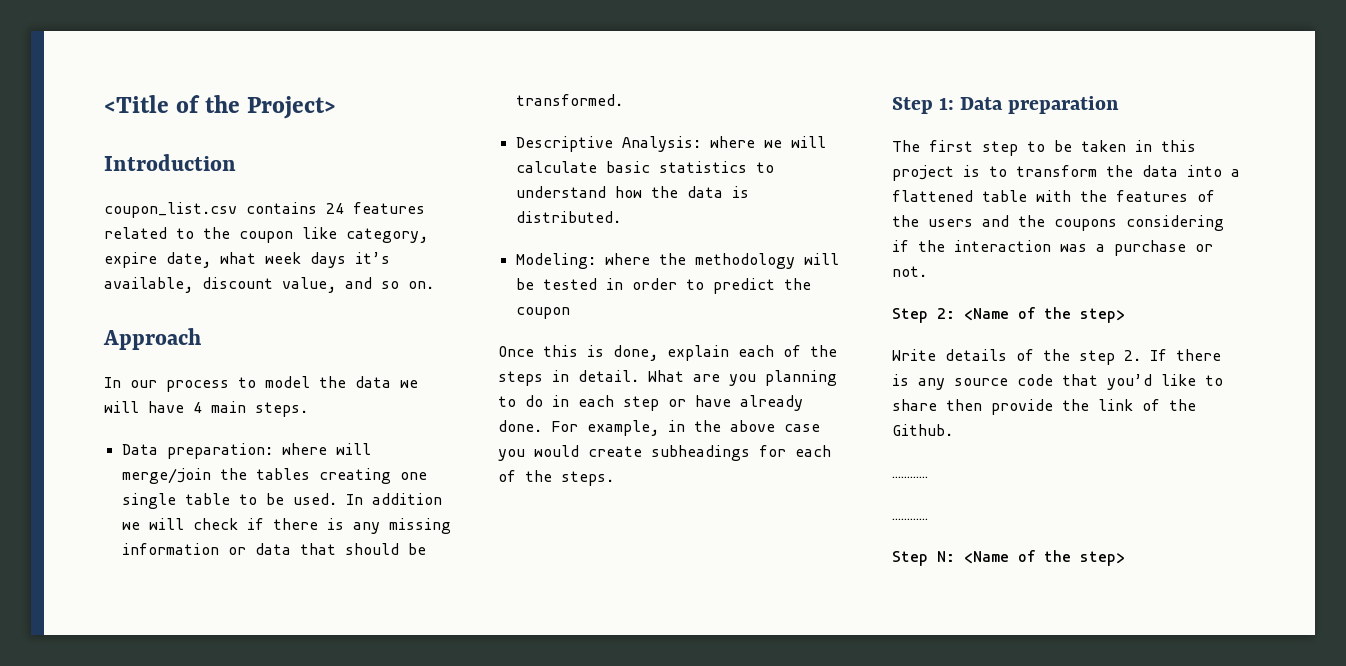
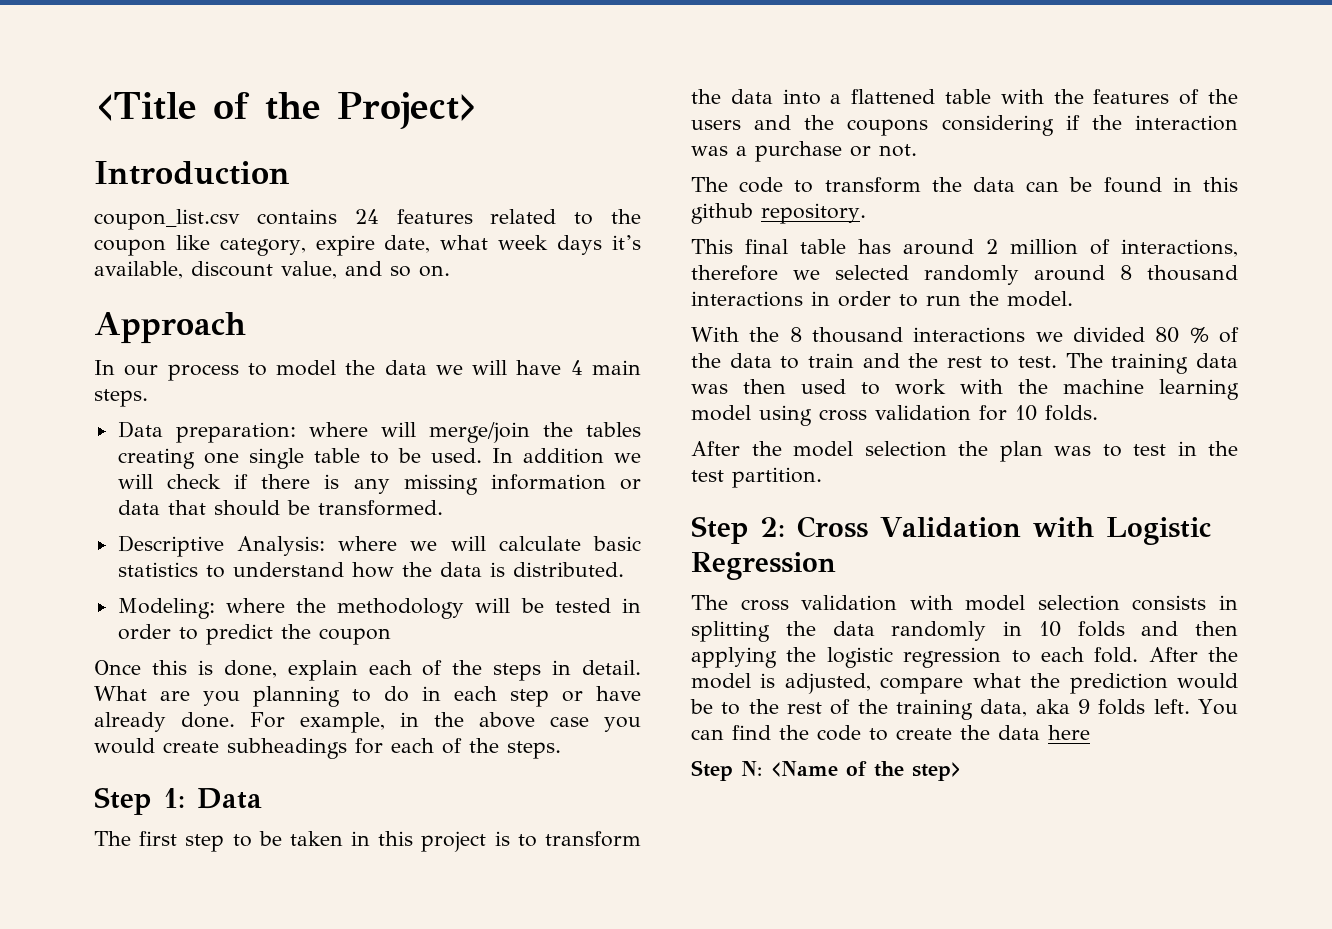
- Step 1: Data preparation
+ Step 1: Data
- Step 2: <Name of the step>
- Write details of the step 2. If there is any source code that you’d like to share then provide the link of the Github.
- …………
- …………
+ The code to transform the data can be found in this github repository.
+ This final table has around 2 million of interactions, therefore we selected randomly around 8 thousand interactions in order to run the model.
+ With the 8 thousand interactions we divided 80 % of the data to train and the rest to test. The training data was then used to work with the machine learning model using cross validation for 10 folds.
+ After the model selection the plan was to test in the test partition.
+ Step 2: Cross Validation with Logistic Regression
+ The cross validation with model selection consists in splitting the data randomly in 10 folds and then applying the logistic regression to each fold. After the model is adjusted, compare what the prediction would be to the rest of the training data, aka 9 folds left. You can find the code to create the data here

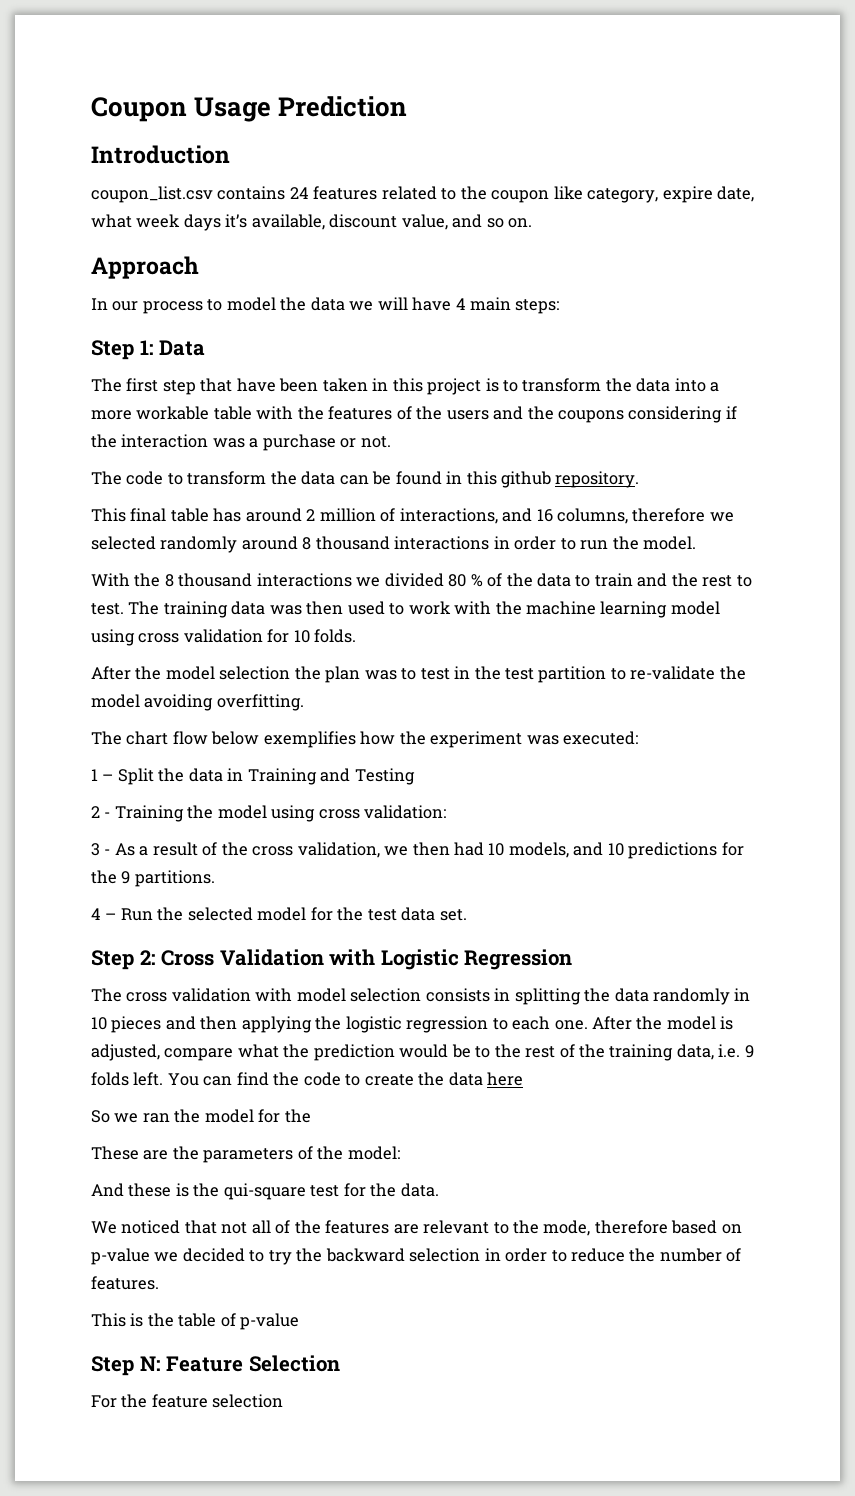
- <Title of the Project>
+ Coupon Usage Prediction
- In our process to model the data we will have 4 main steps.
- Data preparation: where will merge/join the tables creating one single table to be used. In addition we will check if there is any missing information or data that should be transformed.
- Descriptive Analysis: where we will calculate basic statistics to understand how the data is distributed.
- Modeling: where the methodology will be tested in order to predict the coupon
- Once this is done, explain each of the steps in detail. What are you planning to do in each step or have already done. For example, in the above case you would create subheadings for each of the steps.
+ In our process to model the data we will have 4 main steps:
- The first step to be taken in this project is to transform the data into a flattened table with the features of the users and the coupons considering if the interaction was a purchase or not.
+ The first step that have been taken in this project is to transform the data into a more workable table with the features of the users and the coupons considering if the interaction was a purchase or not.
- This final table has around 2 million of interactions, therefore we selected randomly around 8 thousand interactions in order to run the model.
+ This final table has around 2 million of interactions, and 16 columns, therefore we selected randomly around 8 thousand interactions in order to run the model.
- After the model selection the plan was to test in the test partition.
+ After the model selection the plan was to test in the test partition to re-validate the model avoiding overfitting.
+ The chart flow below exemplifies how the experiment was executed:
+ 1 – Split the data in Training and Testing
+ 2 - Training the model using cross validation:
+ 3 - As a result of the cross validation, we then had 10 models, and 10 predictions for the 9 partitions.
+ 4 – Run the selected model for the test data set.
- The cross validation with model selection consists in splitting the data randomly in 10 folds and then applying the logistic regression to each fold.
+ The cross validation with model selection consists in splitting the data randomly in 10 pieces and then applying the logistic regression to each one.
- After the model is adjusted, compare what the prediction would be to the rest of the training data, aka 9 folds left.
+ After the model is adjusted, compare what the prediction would be to the rest of the training data, i.e. 9 folds left.
- Step N: <Name of the step>
+ So we ran the model for the
+ These are the parameters of the model:
+ And these is the qui-square test for the data.
+ We noticed that not all of the features are relevant to the mode, therefore based on p-value we decided to try the backward selection in order to reduce the number of features.
+ This is the table of p-value
+ Step N: Feature Selection
+ For the feature selection

